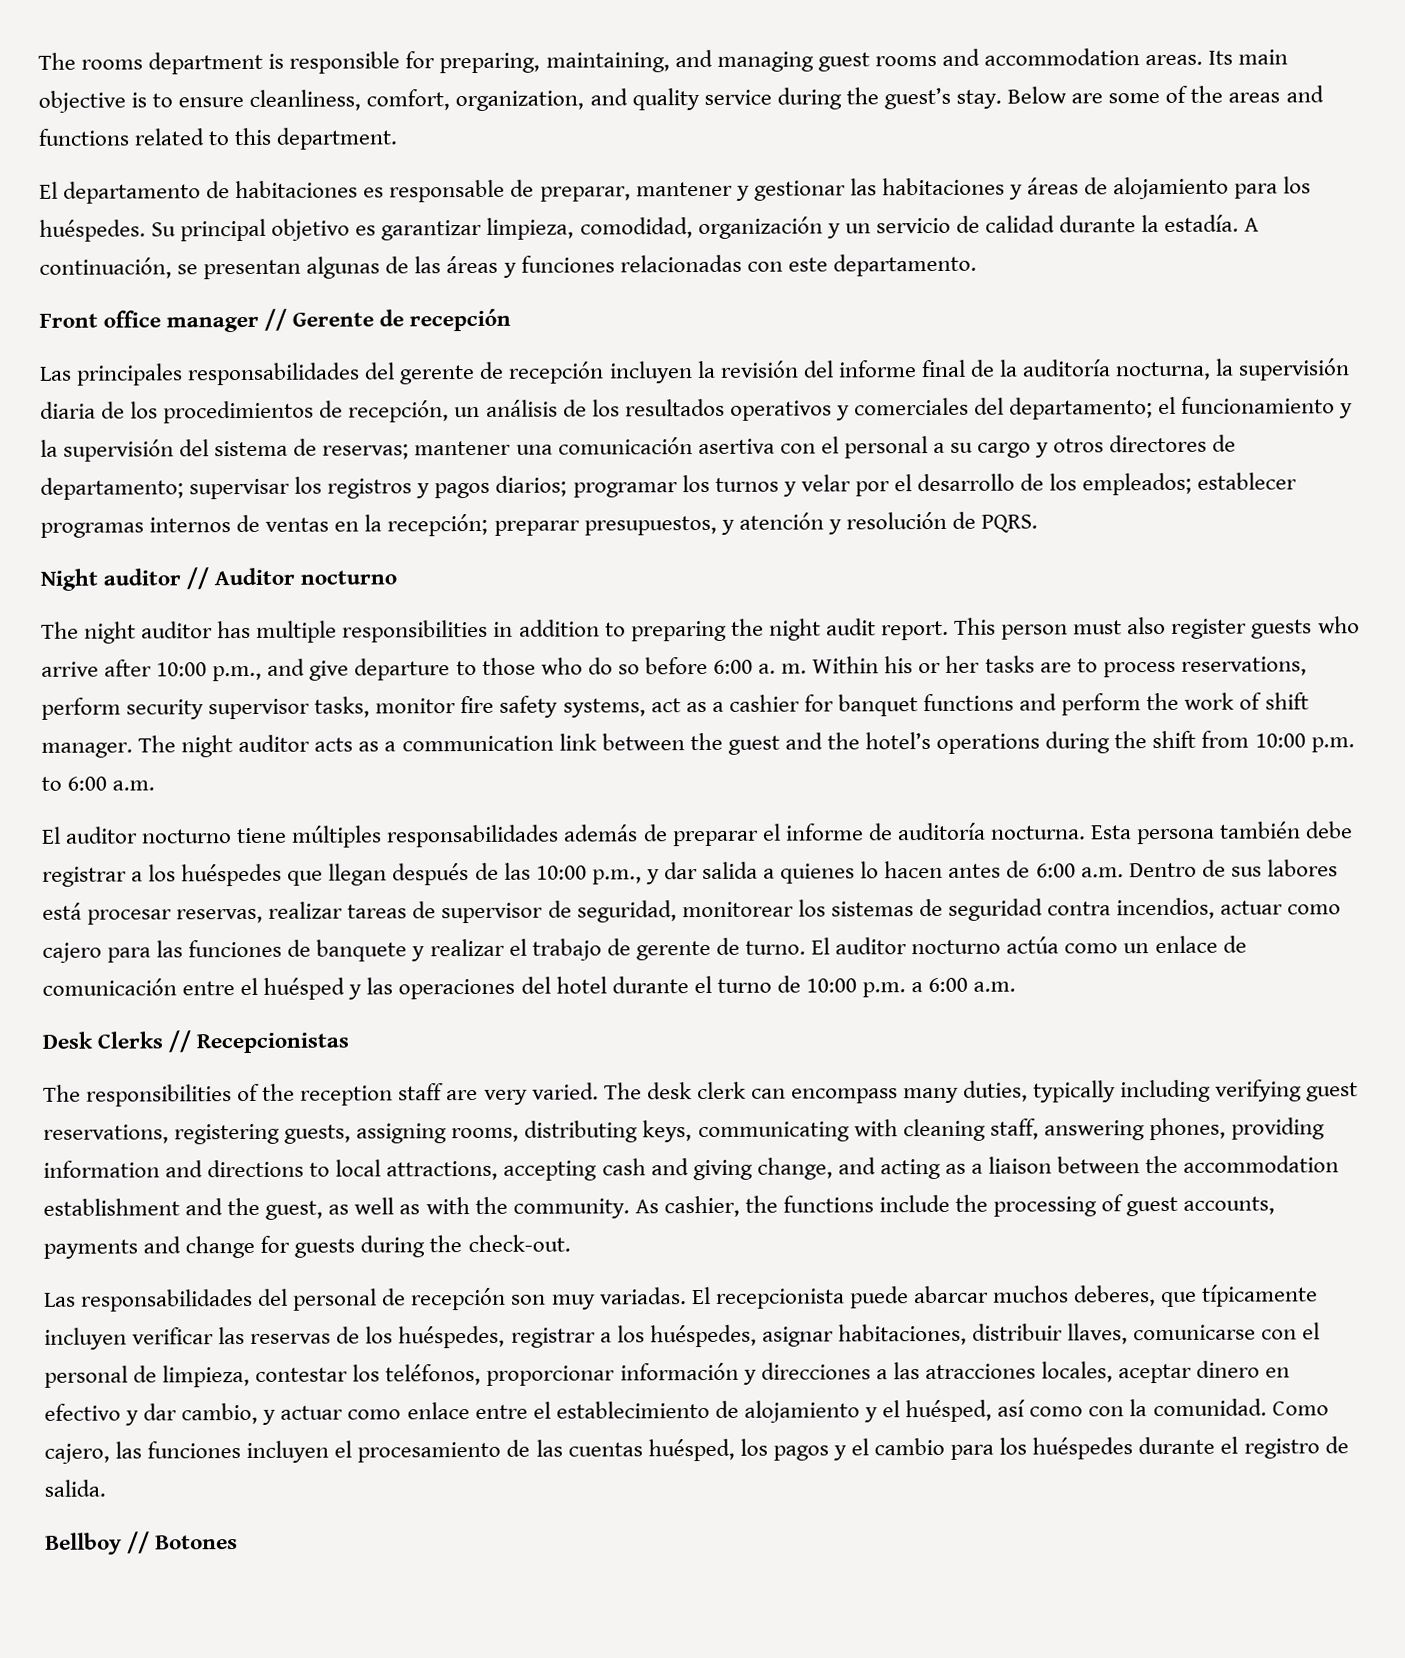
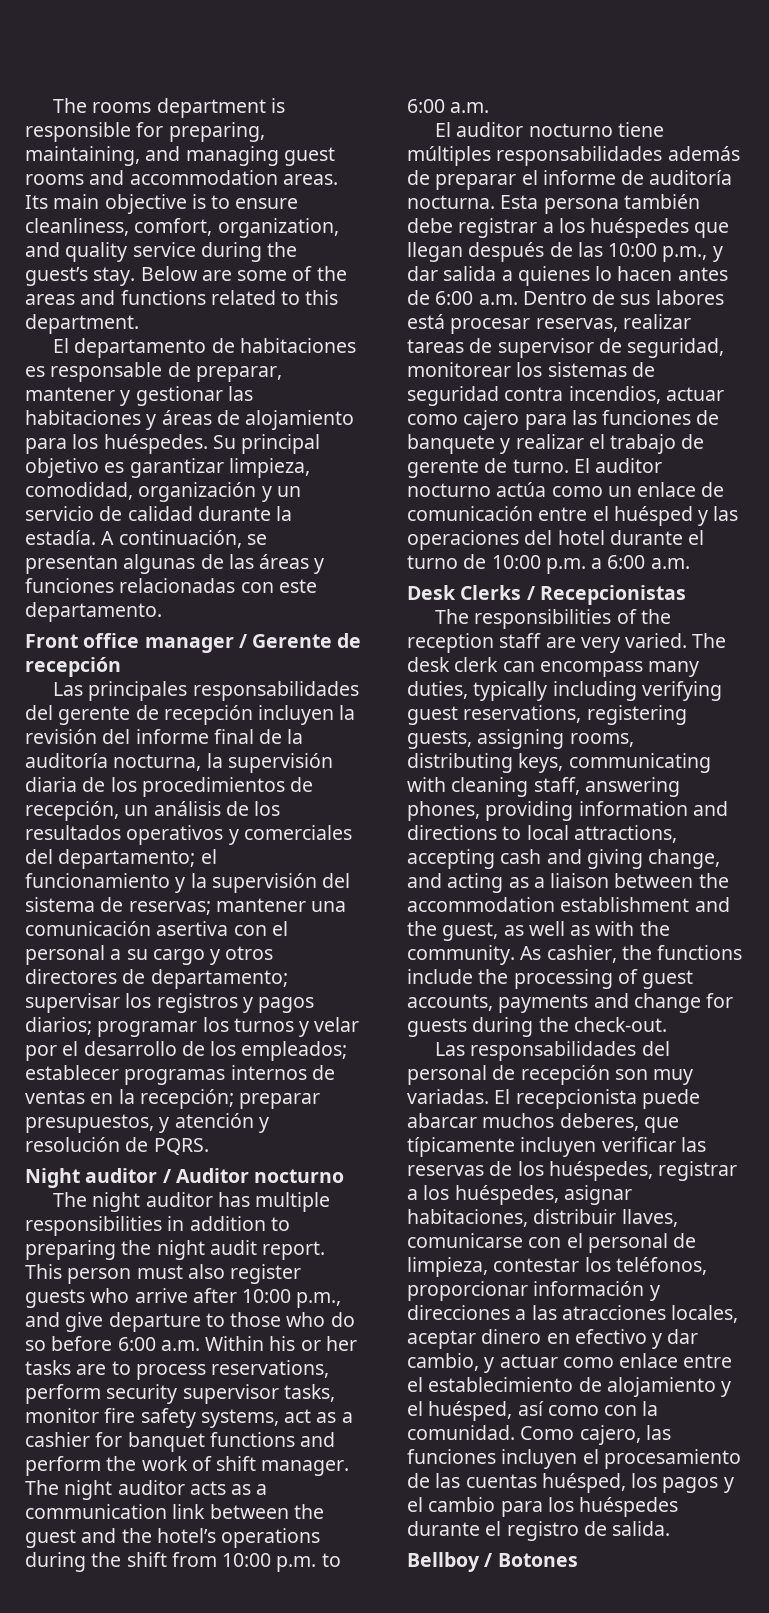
- Front office manager // Gerente de recepción
+ Front office manager / Gerente de recepción
- Night auditor // Auditor nocturno
+ Night auditor / Auditor nocturno
- This person must also register guests who arrive after 10:00 p.m., and give departure to those who do so before 6:00 a. m. Within his or her tasks are to process reservations, perform security supervisor tasks, monitor fire safety systems, act as a cashier for banquet functions and perform the work of shift manager.
+ This person must also register guests who arrive after 10:00 p.m., and give departure to those who do so before 6:00 a.m. Within his or her tasks are to process reservations, perform security supervisor tasks, monitor fire safety systems, act as a cashier for banquet functions and perform the work of shift manager.
- Desk Clerks // Recepcionistas
+ Desk Clerks / Recepcionistas
- Bellboy // Botones
+ Bellboy / Botones

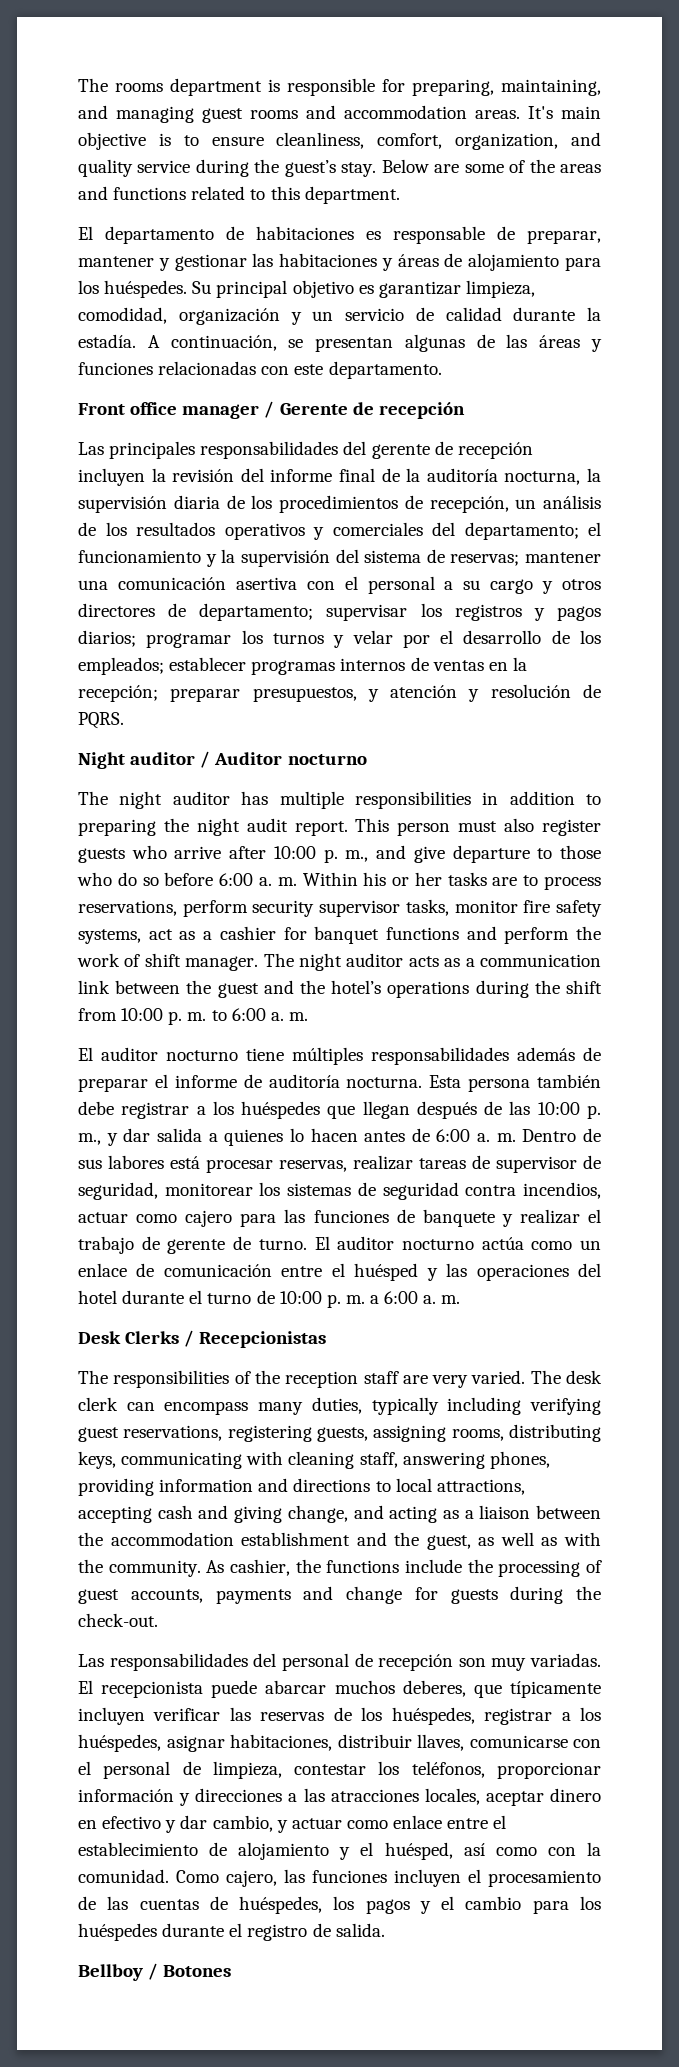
- Its main objective is to ensure cleanliness, comfort, organization, and quality service during the guest’s stay.
+ It's main objective is to ensure cleanliness, comfort, organization, and quality service during the guest’s stay.
- This person must also register guests who arrive after 10:00 p.m., and give departure to those who do so before 6:00 a.m. Within his or her tasks are to process reservations, perform security supervisor tasks, monitor fire safety systems, act as a cashier for banquet functions and perform the work of shift manager.
+ This person must also register guests who arrive after 10:00 p. m., and give departure to those who do so before 6:00 a. m. Within his or her tasks are to process reservations, perform security supervisor tasks, monitor fire safety systems, act as a cashier for banquet functions and perform the work of shift manager.
- The night auditor acts as a communication link between the guest and the hotel’s operations during the shift from 10:00 p.m. to 6:00 a.m.
+ The night auditor acts as a communication link between the guest and the hotel’s operations during the shift from 10:00 p. m. to 6:00 a. m.
- Esta persona también debe registrar a los huéspedes que llegan después de las 10:00 p.m., y dar salida a quienes lo hacen antes de 6:00 a.m. Dentro de sus labores está procesar reservas, realizar tareas de supervisor de seguridad, monitorear los sistemas de seguridad contra incendios, actuar como cajero para las funciones de banquete y realizar el trabajo de gerente de turno.
+ Esta persona también debe registrar a los huéspedes que llegan después de las 10:00 p. m., y dar salida a quienes lo hacen antes de 6:00 a. m. Dentro de sus labores está procesar reservas, realizar tareas de supervisor de seguridad, monitorear los sistemas de seguridad contra incendios, actuar como cajero para las funciones de banquete y realizar el trabajo de gerente de turno.
- El auditor nocturno actúa como un enlace de comunicación entre el huésped y las operaciones del hotel durante el turno de 10:00 p.m. a 6:00 a.m.
+ El auditor nocturno actúa como un enlace de comunicación entre el huésped y las operaciones del hotel durante el turno de 10:00 p. m. a 6:00 a. m.
- Como cajero, las funciones incluyen el procesamiento de las cuentas huésped, los pagos y el cambio para los huéspedes durante el registro de salida.
+ Como cajero, las funciones incluyen el procesamiento de las cuentas de huéspedes, los pagos y el cambio para los huéspedes durante el registro de salida.

